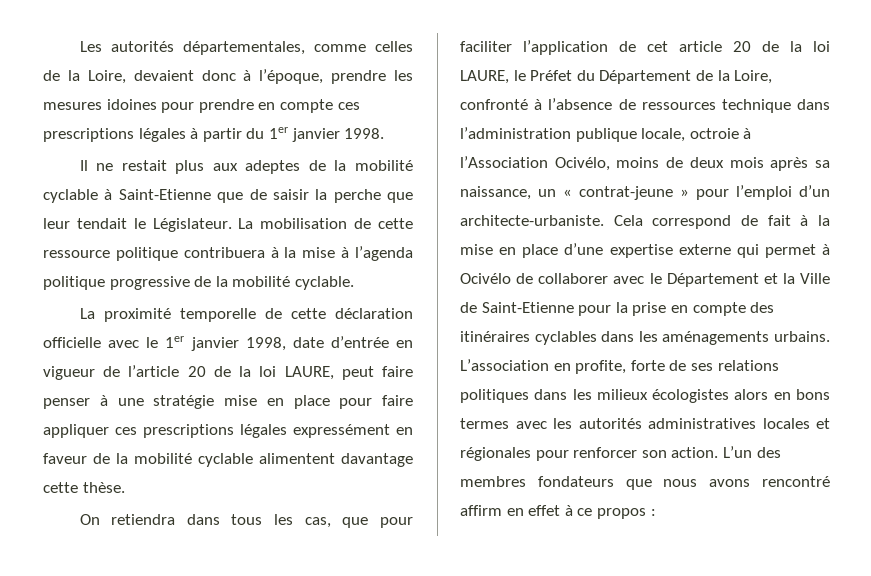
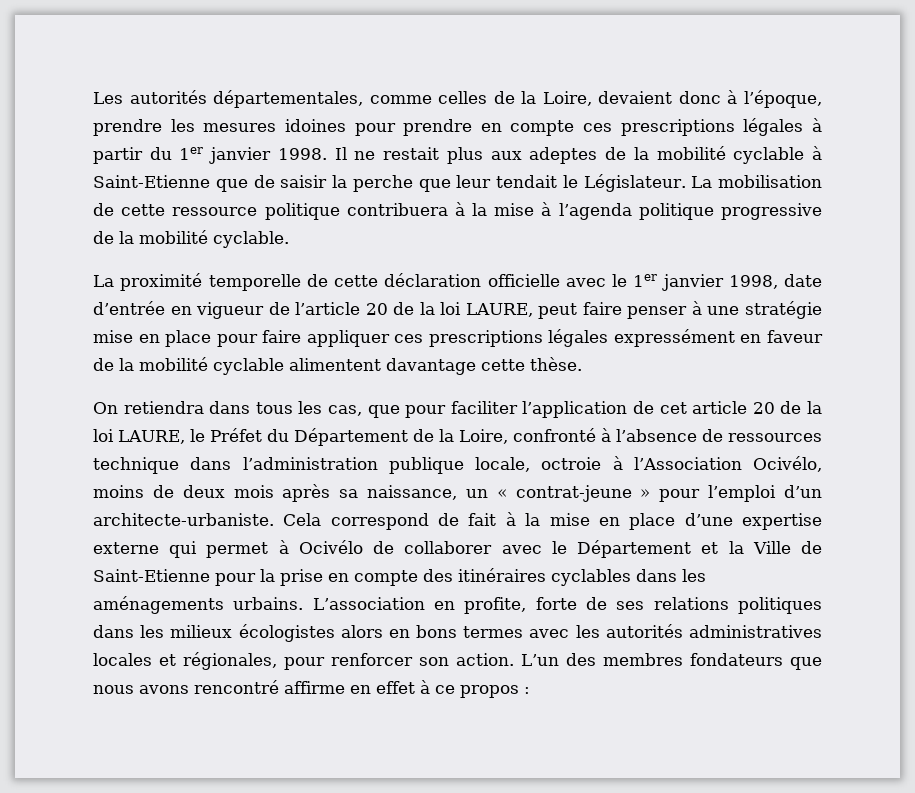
- Les autorités départementales, comme celles de la Loire, devaient donc à l’époque, prendre les mesures idoines pour prendre en compte ces prescriptions légales à partir du 1er janvier 1998.
- Il ne restait plus aux adeptes de la mobilité cyclable à Saint-Etienne que de saisir la perche que leur tendait le Législateur.
+ Les autorités départementales, comme celles de la Loire, devaient donc à l’époque, prendre les mesures idoines pour prendre en compte ces prescriptions légales à partir du 1er janvier 1998. Il ne restait plus aux adeptes de la mobilité cyclable à Saint-Etienne que de saisir la perche que leur tendait le Législateur.
- L’association en profite, forte de ses relations politiques dans les milieux écologistes alors en bons termes avec les autorités administratives locales et régionales pour renforcer son action.
+ L’association en profite, forte de ses relations politiques dans les milieux écologistes alors en bons termes avec les autorités administratives locales et régionales, pour renforcer son action.
- L’un des membres fondateurs que nous avons rencontré affirm en effet à ce propos :
+ L’un des membres fondateurs que nous avons rencontré affirme en effet à ce propos :

